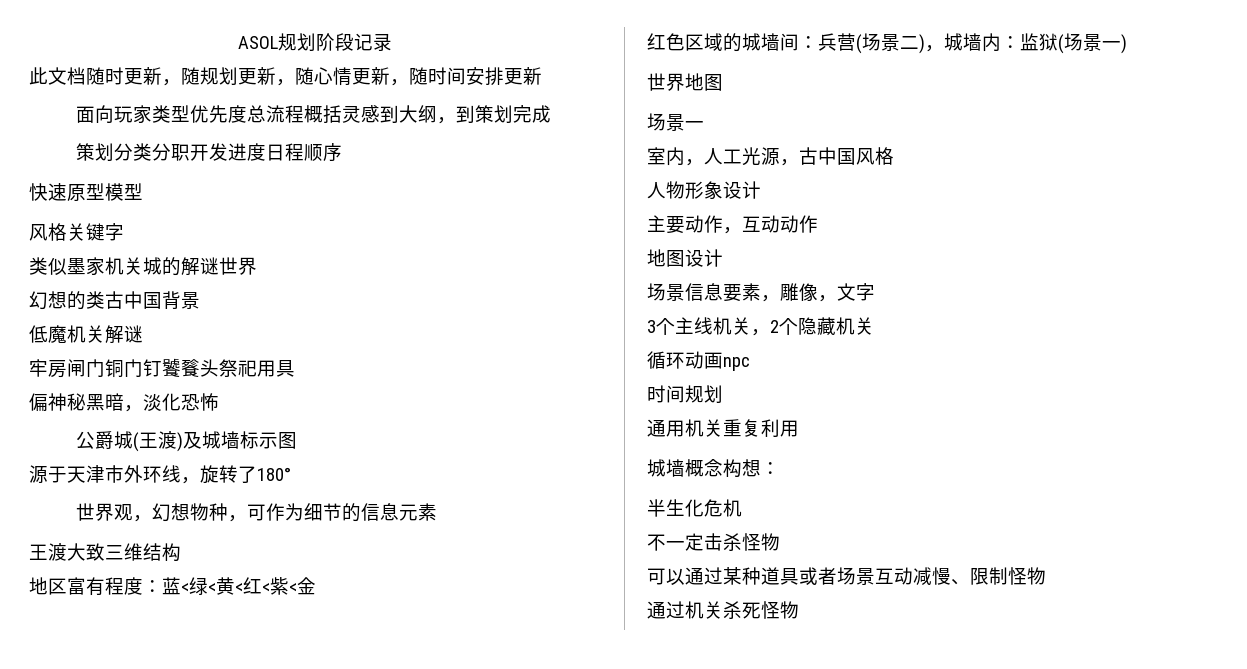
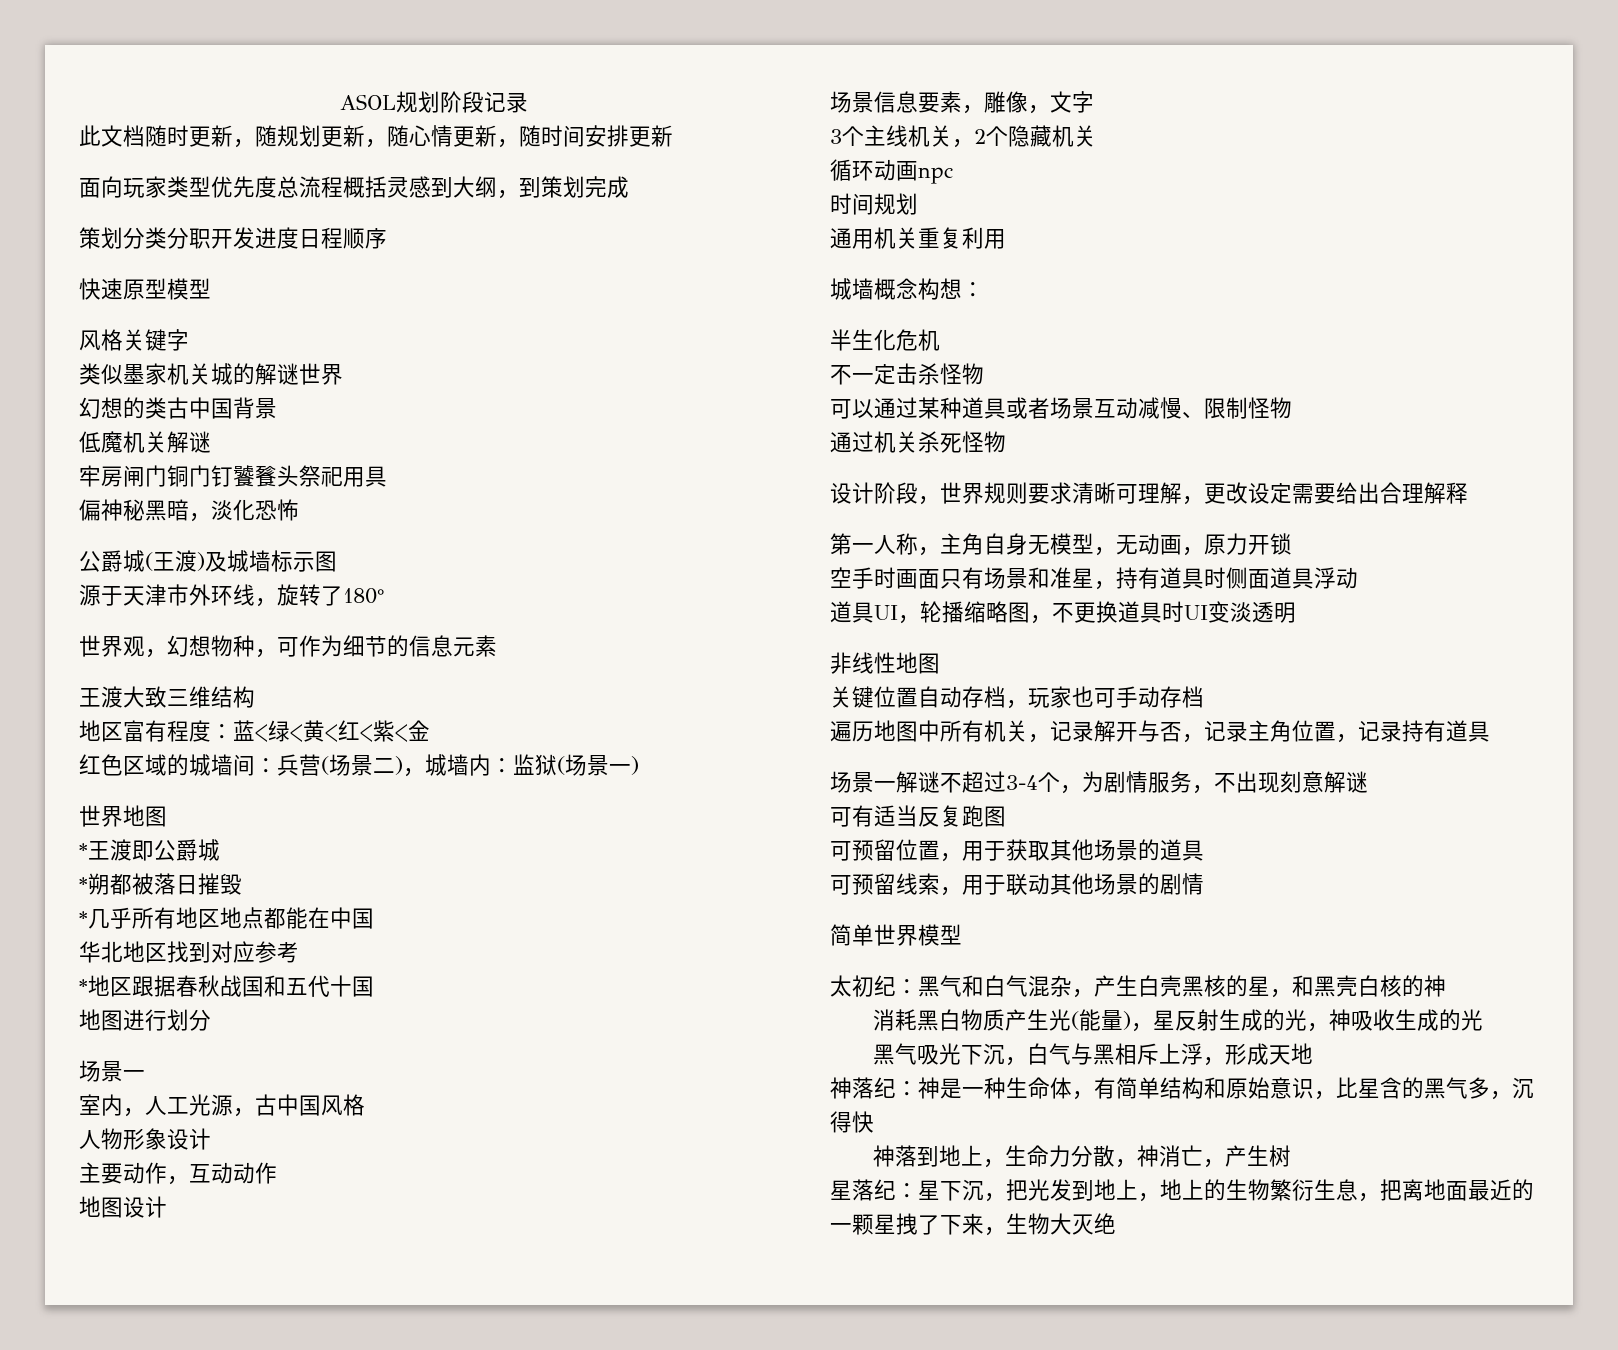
+ *王渡即公爵城
+ *朔都被落日摧毁
+ *几乎所有地区地点都能在中国
+ 华北地区找到对应参考
+ *地区跟据春秋战国和五代十国
+ 地图进行划分
+ 设计阶段，世界规则要求清晰可理解，更改设定需要给出合理解释
+ 第一人称，主角自身无模型，无动画，原力开锁
+ 空手时画面只有场景和准星，持有道具时侧面道具浮动
+ 道具UI，轮播缩略图，不更换道具时UI变淡透明
+ 非线性地图
+ 关键位置自动存档，玩家也可手动存档
+ 遍历地图中所有机关，记录解开与否，记录主角位置，记录持有道具
+ 场景一解谜不超过3-4个，为剧情服务，不出现刻意解谜
+ 可有适当反复跑图
+ 可预留位置，用于获取其他场景的道具
+ 可预留线索，用于联动其他场景的剧情
+ 简单世界模型
+ 太初纪：黑气和白气混杂，产生白壳黑核的星，和黑壳白核的神
+ 消耗黑白物质产生光(能量)，星反射生成的光，神吸收生成的光
+ 黑气吸光下沉，白气与黑相斥上浮，形成天地
+ 神落纪：神是一种生命体，有简单结构和原始意识，比星含的黑气多，沉得快
+ 神落到地上，生命力分散，神消亡，产生树
+ 星落纪：星下沉，把光发到地上，地上的生物繁衍生息，把离地面最近的一颗星拽了下来，生物大灭绝

